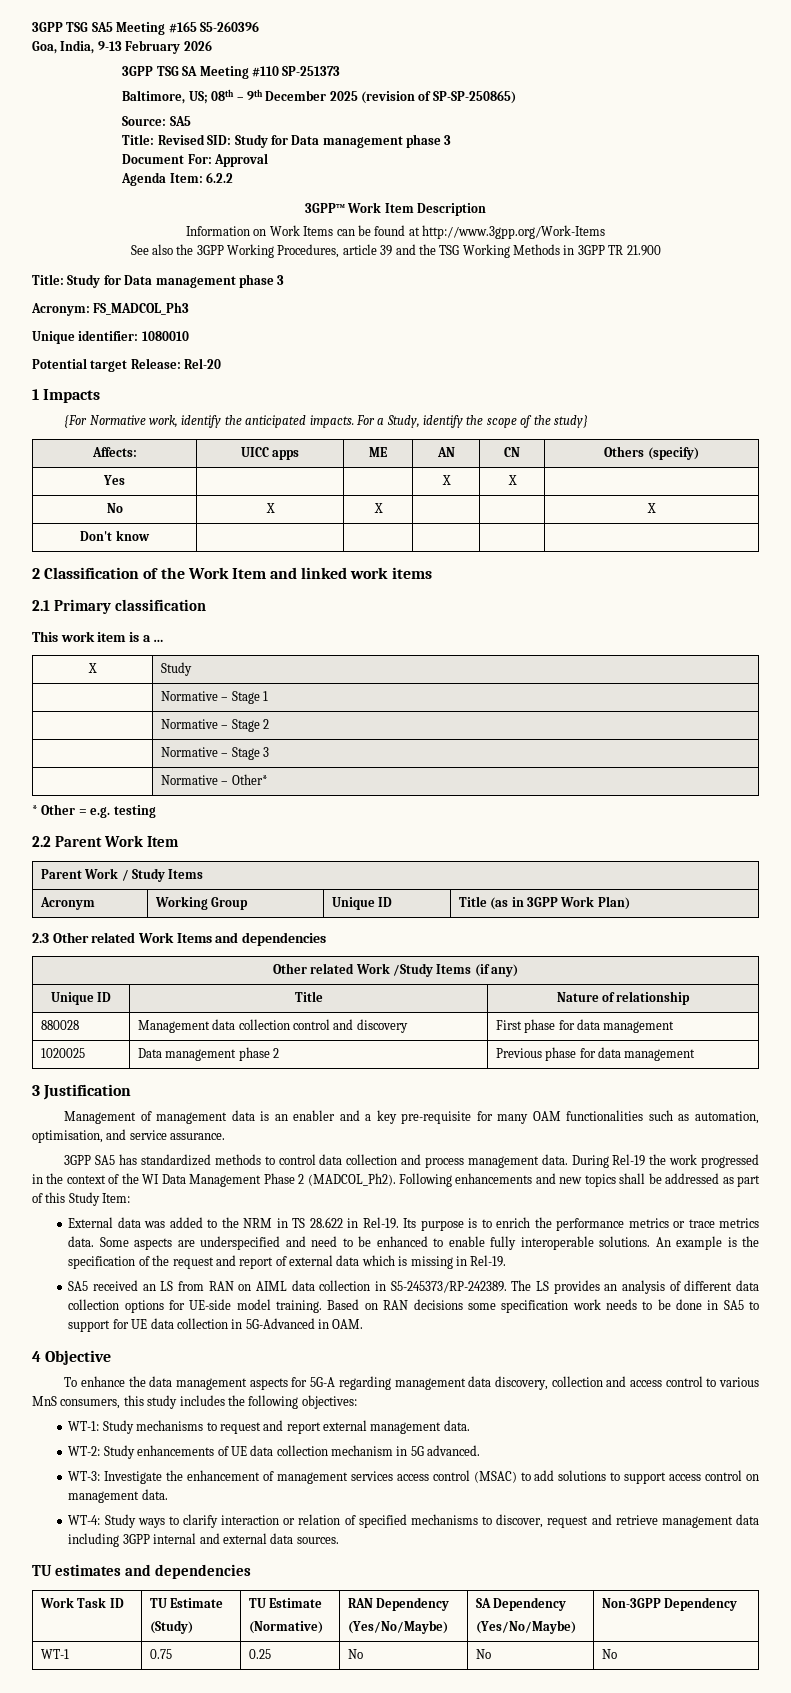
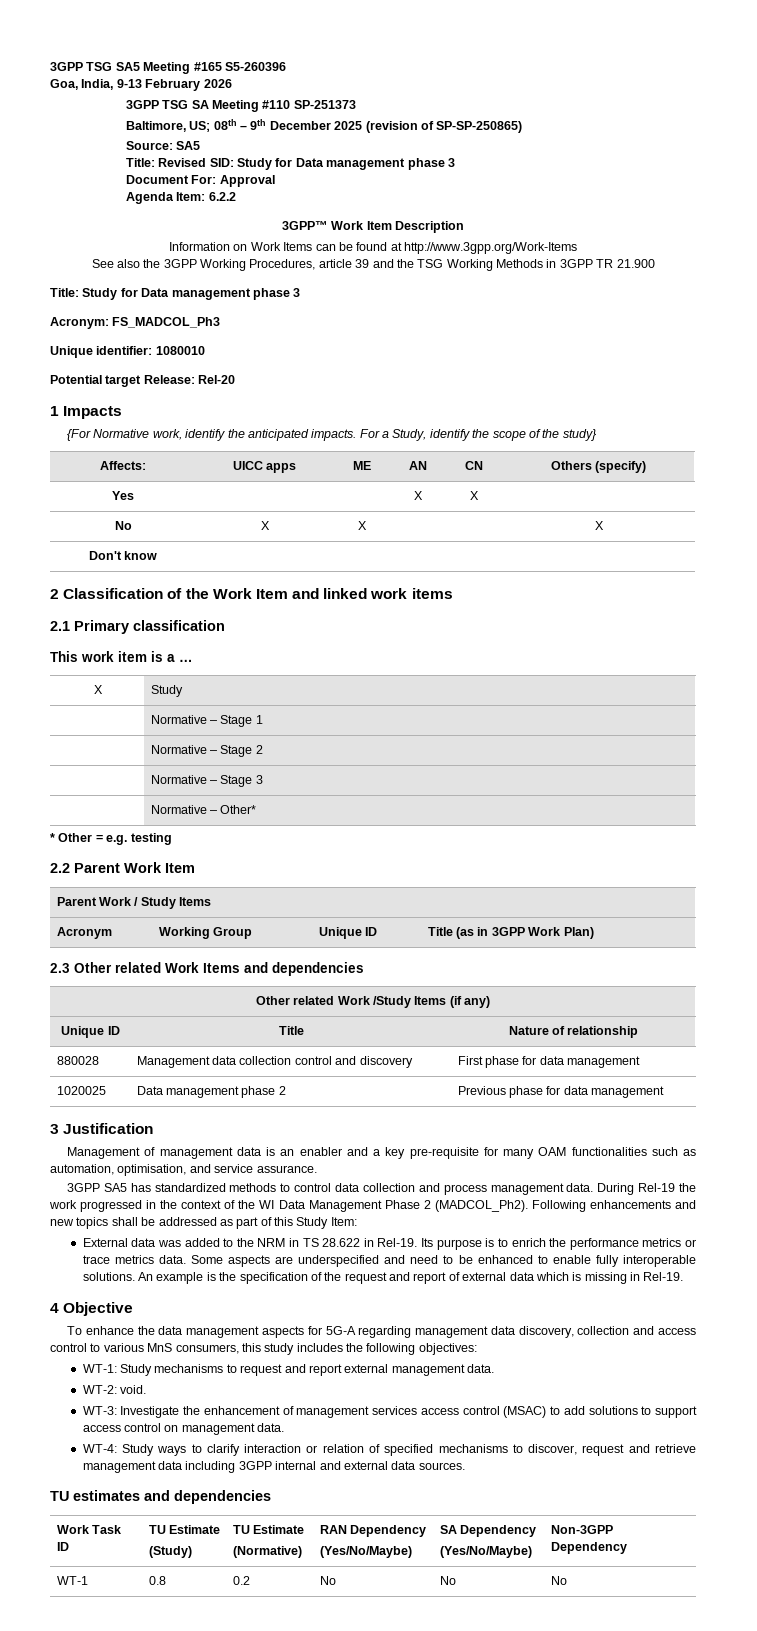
- SA5 received an LS from RAN on AIML data collection in S5-245373/RP-242389. The LS provides an analysis of different data collection options for UE-side model training. Based on RAN decisions some specification work needs to be done in SA5 to support for UE data collection in 5G-Advanced in OAM.
- WT-2: Study enhancements of UE data collection mechanism in 5G advanced.
+ WT-2: void.
- WT-1 | 0.75 | 0.25 | No | No | No
+ WT-1 | 0.8 | 0.2 | No | No | No

